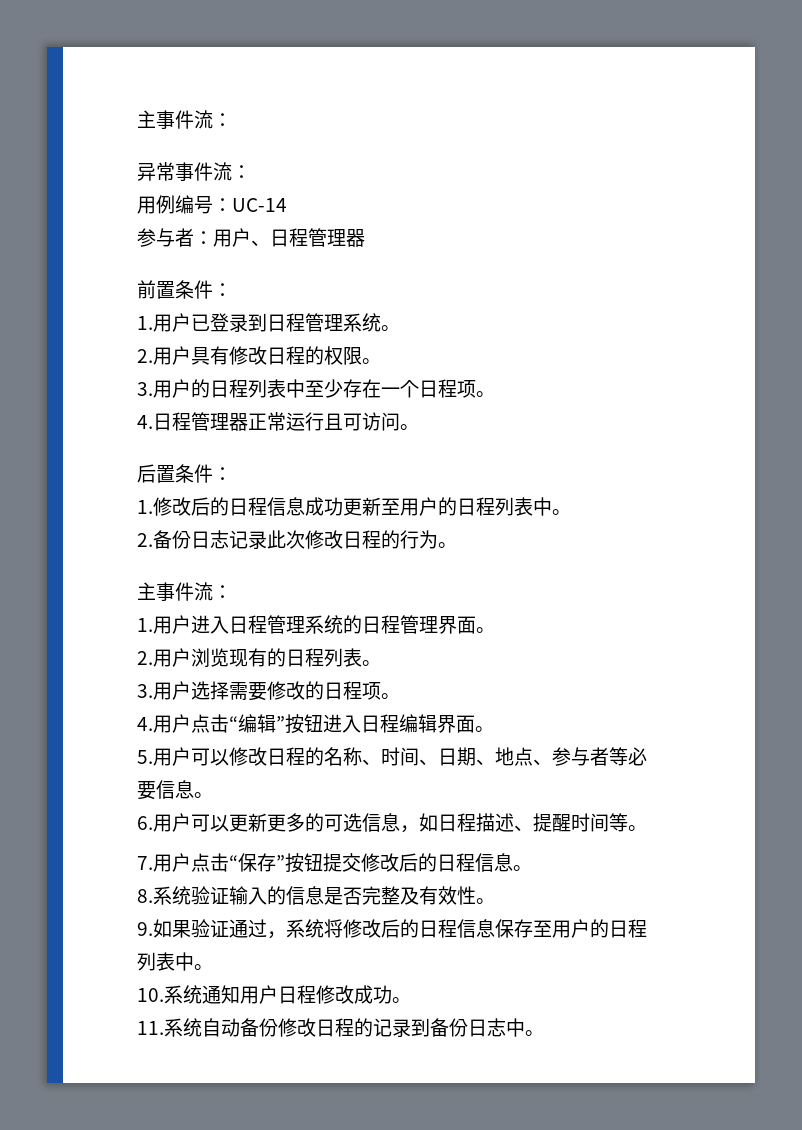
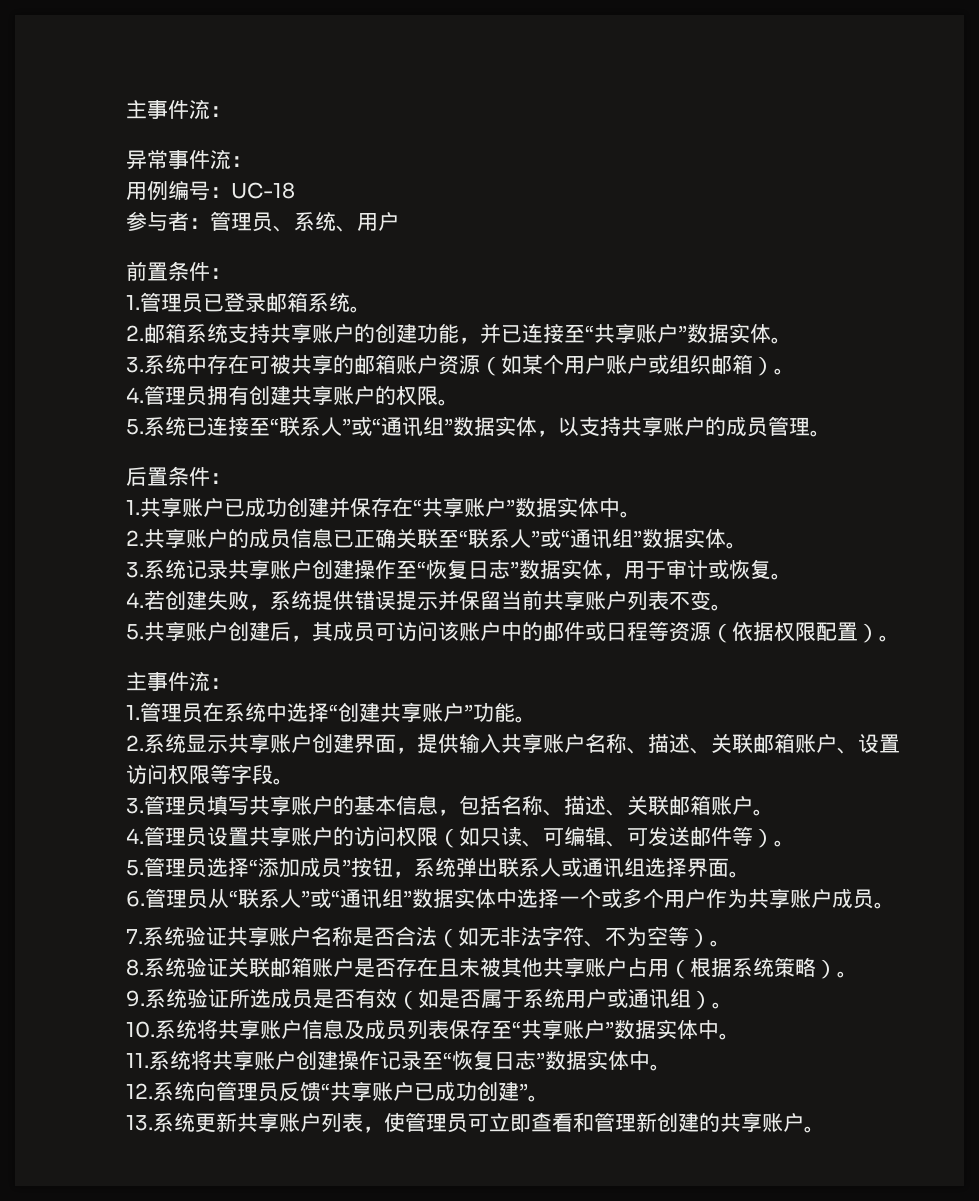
- 用例编号：UC-14
+ 用例编号：UC-18
- 参与者：用户、日程管理器
+ 参与者：管理员、系统、用户
- 1.用户已登录到日程管理系统。
- 2.用户具有修改日程的权限。
- 3.用户的日程列表中至少存在一个日程项。
- 4.日程管理器正常运行且可访问。
+ 1.管理员已登录邮箱系统。
+ 2.邮箱系统支持共享账户的创建功能，并已连接至“共享账户”数据实体。
+ 3.系统中存在可被共享的邮箱账户资源（如某个用户账户或组织邮箱）。
+ 4.管理员拥有创建共享账户的权限。
+ 5.系统已连接至“联系人”或“通讯组”数据实体，以支持共享账户的成员管理。
  后置条件：
- 1.修改后的日程信息成功更新至用户的日程列表中。
- 2.备份日志记录此次修改日程的行为。
+ 1.共享账户已成功创建并保存在“共享账户”数据实体中。
+ 2.共享账户的成员信息已正确关联至“联系人”或“通讯组”数据实体。
+ 3.系统记录共享账户创建操作至“恢复日志”数据实体，用于审计或恢复。
+ 4.若创建失败，系统提供错误提示并保留当前共享账户列表不变。
+ 5.共享账户创建后，其成员可访问该账户中的邮件或日程等资源（依据权限配置）。
  主事件流：
- 1.用户进入日程管理系统的日程管理界面。
- 2.用户浏览现有的日程列表。
- 3.用户选择需要修改的日程项。
- 4.用户点击“编辑”按钮进入日程编辑界面。
- 5.用户可以修改日程的名称、时间、日期、地点、参与者等必要信息。
- 6.用户可以更新更多的可选信息，如日程描述、提醒时间等。
- 7.用户点击“保存”按钮提交修改后的日程信息。
- 8.系统验证输入的信息是否完整及有效性。
- 9.如果验证通过，系统将修改后的日程信息保存至用户的日程列表中。
- 10.系统通知用户日程修改成功。
- 11.系统自动备份修改日程的记录到备份日志中。
+ 1.管理员在系统中选择“创建共享账户”功能。
+ 2.系统显示共享账户创建界面，提供输入共享账户名称、描述、关联邮箱账户、设置访问权限等字段。
+ 3.管理员填写共享账户的基本信息，包括名称、描述、关联邮箱账户。
+ 4.管理员设置共享账户的访问权限（如只读、可编辑、可发送邮件等）。
+ 5.管理员选择“添加成员”按钮，系统弹出联系人或通讯组选择界面。
+ 6.管理员从“联系人”或“通讯组”数据实体中选择一个或多个用户作为共享账户成员。
+ 7.系统验证共享账户名称是否合法（如无非法字符、不为空等）。
+ 8.系统验证关联邮箱账户是否存在且未被其他共享账户占用（根据系统策略）。
+ 9.系统验证所选成员是否有效（如是否属于系统用户或通讯组）。
+ 10.系统将共享账户信息及成员列表保存至“共享账户”数据实体中。
+ 11.系统将共享账户创建操作记录至“恢复日志”数据实体中。
+ 12.系统向管理员反馈“共享账户已成功创建”。
+ 13.系统更新共享账户列表，使管理员可立即查看和管理新创建的共享账户。

